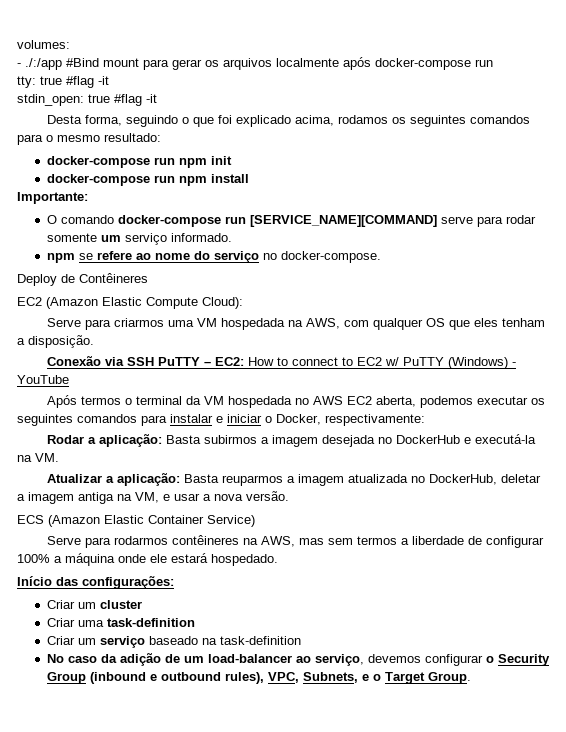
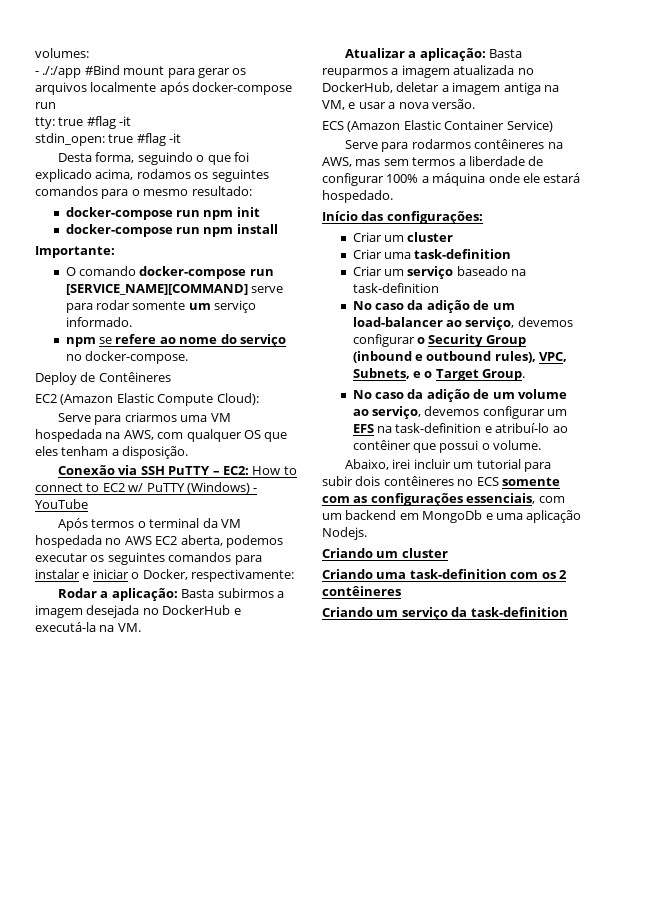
+ No caso da adição de um volume ao serviço, devemos configurar um EFS na task-definition e atribuí-lo ao contêiner que possui o volume.
+ Abaixo, irei incluir um tutorial para subir dois contêineres no ECS somente com as configurações essenciais, com um backend em MongoDb e uma aplicação Nodejs.
+ Criando um cluster
+ Criando uma task-definition com os 2 contêineres
+ Criando um serviço da task-definition

